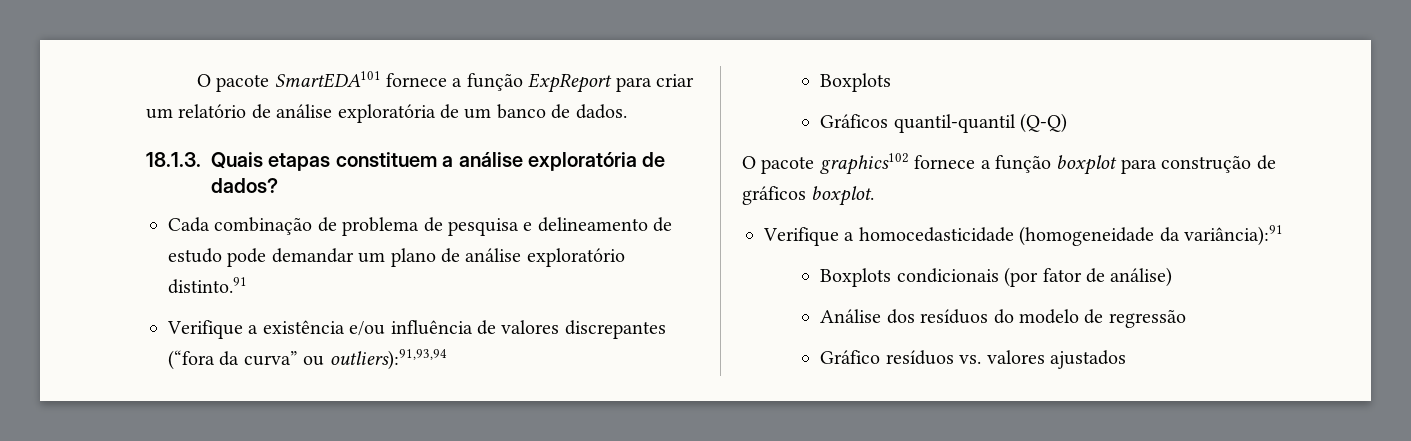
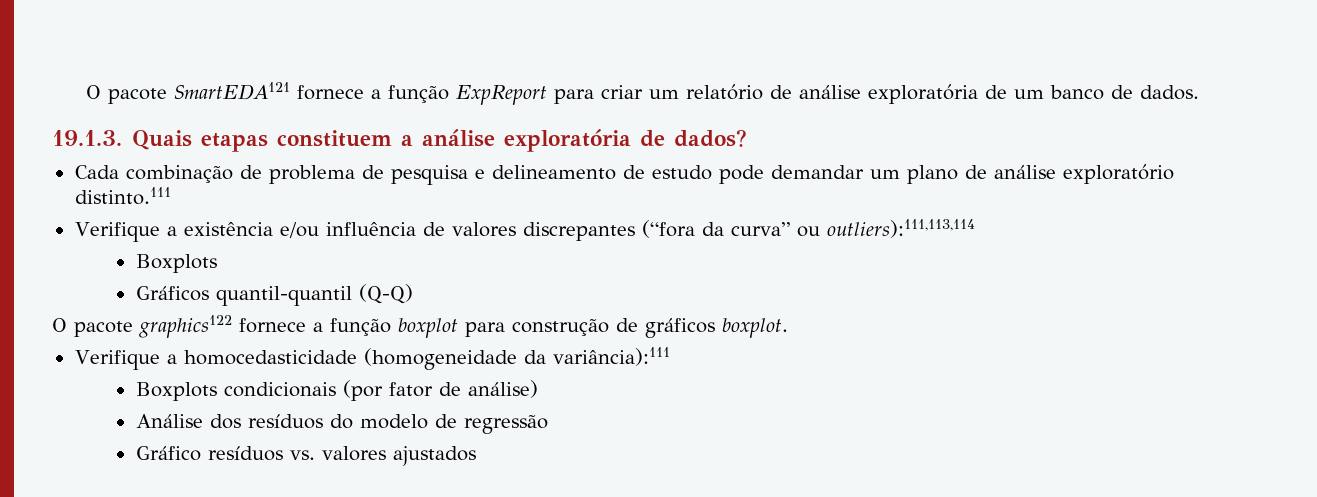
- O pacote SmartEDA101 fornece a função ExpReport para criar um relatório de análise exploratória de um banco de dados.
+ O pacote SmartEDA121 fornece a função ExpReport para criar um relatório de análise exploratória de um banco de dados.
- 18.1.3. Quais etapas constituem a análise exploratória de dados?
+ 19.1.3. Quais etapas constituem a análise exploratória de dados?
- Cada combinação de problema de pesquisa e delineamento de estudo pode demandar um plano de análise exploratório distinto.91
+ Cada combinação de problema de pesquisa e delineamento de estudo pode demandar um plano de análise exploratório distinto.111
- Verifique a existência e/ou influência de valores discrepantes (“fora da curva” ou outliers):91,93,94
+ Verifique a existência e/ou influência de valores discrepantes (“fora da curva” ou outliers):111,113,114
- O pacote graphics102 fornece a função boxplot para construção de gráficos boxplot.
+ O pacote graphics122 fornece a função boxplot para construção de gráficos boxplot.
- Verifique a homocedasticidade (homogeneidade da variância):91
+ Verifique a homocedasticidade (homogeneidade da variância):111

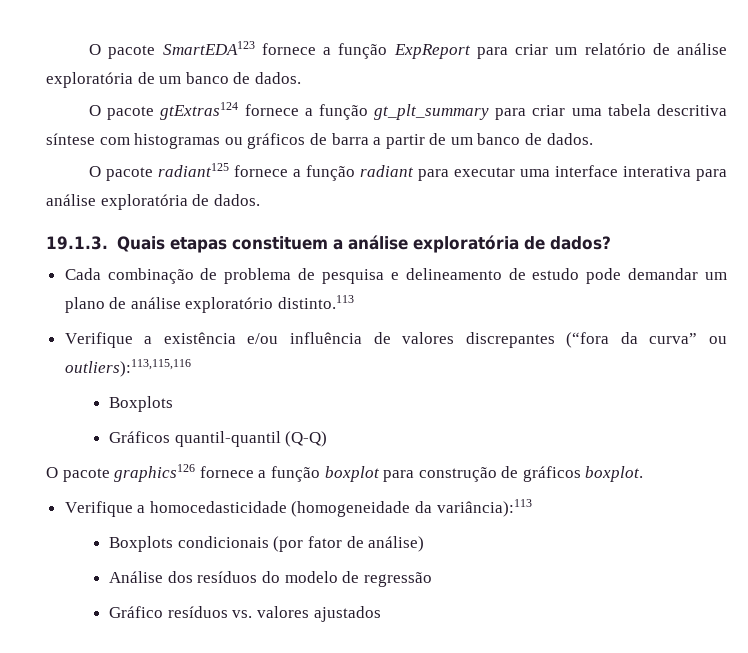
- O pacote SmartEDA121 fornece a função ExpReport para criar um relatório de análise exploratória de um banco de dados.
+ O pacote SmartEDA123 fornece a função ExpReport para criar um relatório de análise exploratória de um banco de dados.
+ O pacote gtExtras124 fornece a função gt_plt_summary para criar uma tabela descritiva síntese com histogramas ou gráficos de barra a partir de um banco de dados.
+ O pacote radiant125 fornece a função radiant para executar uma interface interativa para análise exploratória de dados.
- Cada combinação de problema de pesquisa e delineamento de estudo pode demandar um plano de análise exploratório distinto.111
+ Cada combinação de problema de pesquisa e delineamento de estudo pode demandar um plano de análise exploratório distinto.113
- Verifique a existência e/ou influência de valores discrepantes (“fora da curva” ou outliers):111,113,114
+ Verifique a existência e/ou influência de valores discrepantes (“fora da curva” ou outliers):113,115,116
- O pacote graphics122 fornece a função boxplot para construção de gráficos boxplot.
+ O pacote graphics126 fornece a função boxplot para construção de gráficos boxplot.
- Verifique a homocedasticidade (homogeneidade da variância):111
+ Verifique a homocedasticidade (homogeneidade da variância):113

